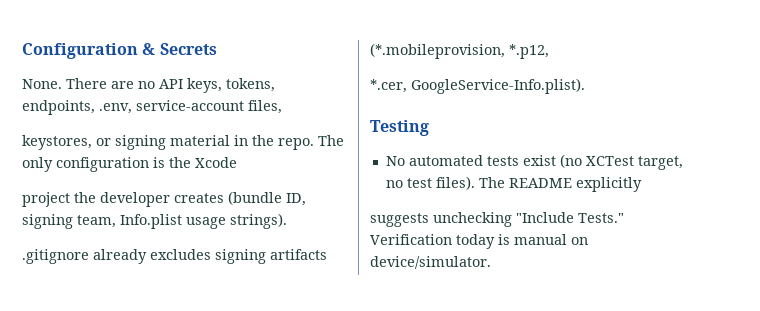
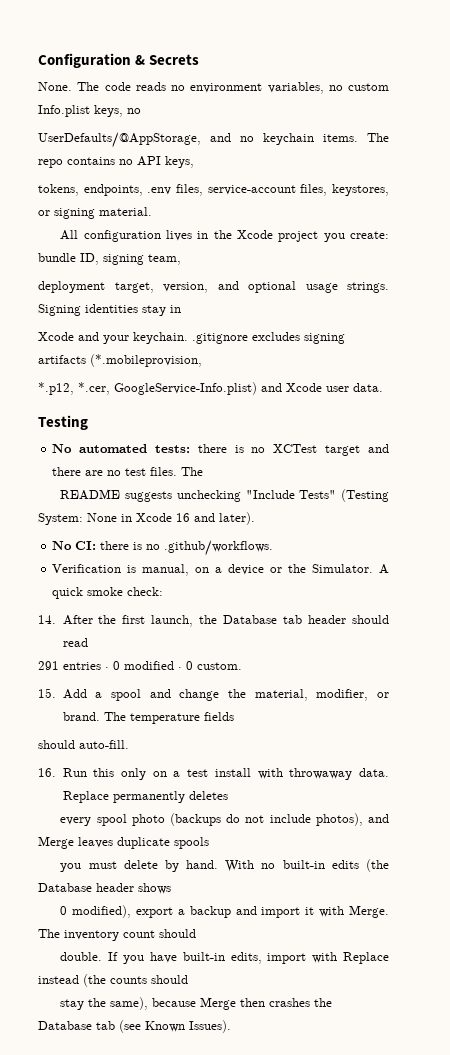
- There are no API keys, tokens, endpoints, .env, service-account files,
- keystores, or signing material in the repo. The only configuration is the Xcode
- project the developer creates (bundle ID, signing team, Info.plist usage strings).
- .gitignore already excludes signing artifacts (*.mobileprovision, *.p12,
- *.cer, GoogleService-Info.plist).
+ The code reads no environment variables, no custom Info.plist keys, no
+ UserDefaults/@AppStorage, and no keychain items. The repo contains no API keys,
+ tokens, endpoints, .env files, service-account files, keystores, or signing material.
+ All configuration lives in the Xcode project you create: bundle ID, signing team,
+ deployment target, version, and optional usage strings. Signing identities stay in
+ Xcode and your keychain. .gitignore excludes signing artifacts (*.mobileprovision,
+ *.p12, *.cer, GoogleService-Info.plist) and Xcode user data.
  Testing
- No automated tests exist (no XCTest target, no test files). The README explicitly
- suggests unchecking "Include Tests." Verification today is manual on device/simulator.
+ No automated tests: there is no XCTest target and there are no test files. The
+ README suggests unchecking "Include Tests" (Testing System: None in Xcode 16 and later).
+ No CI: there is no .github/workflows.
+ Verification is manual, on a device or the Simulator. A quick smoke check:
+ 14. After the first launch, the Database tab header should read
+ 291 entries · 0 modified · 0 custom.
+ 15. Add a spool and change the material, modifier, or brand. The temperature fields
+ should auto-fill.
+ 16. Run this only on a test install with throwaway data. Replace permanently deletes
+ every spool photo (backups do not include photos), and Merge leaves duplicate spools
+ you must delete by hand. With no built-in edits (the Database header shows
+ 0 modified), export a backup and import it with Merge. The inventory count should
+ double. If you have built-in edits, import with Replace instead (the counts should
+ stay the same), because Merge then crashes the Database tab (see Known Issues).

